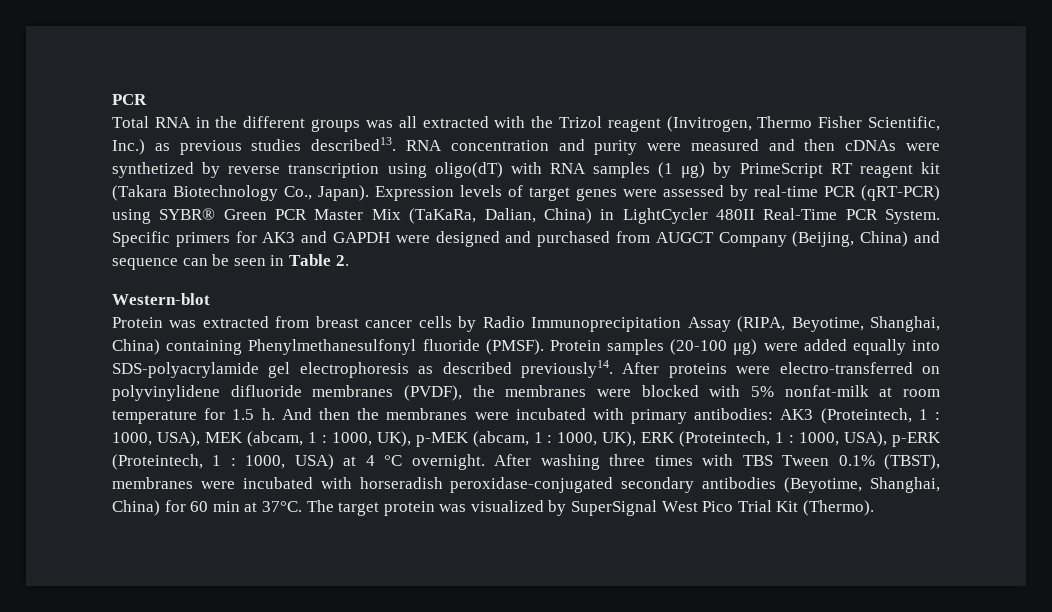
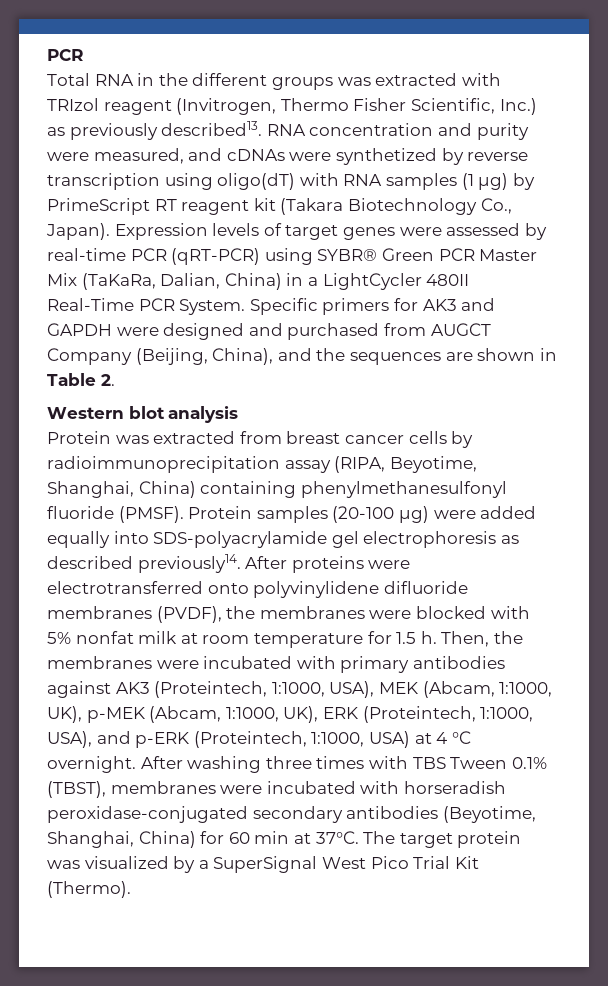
- Total RNA in the different groups was all extracted with the Trizol reagent (Invitrogen, Thermo Fisher Scientific, Inc.) as previous studies described13.
+ Total RNA in the different groups was extracted with TRIzol reagent (Invitrogen, Thermo Fisher Scientific, Inc.) as previously described13.
- RNA concentration and purity were measured and then cDNAs were synthetized by reverse transcription using oligo(dT) with RNA samples (1 μg) by PrimeScript RT reagent kit (Takara Biotechnology Co., Japan).
+ RNA concentration and purity were measured, and cDNAs were synthetized by reverse transcription using oligo(dT) with RNA samples (1 μg) by PrimeScript RT reagent kit (Takara Biotechnology Co., Japan).
- Expression levels of target genes were assessed by real-time PCR (qRT-PCR) using SYBR® Green PCR Master Mix (TaKaRa, Dalian, China) in LightCycler 480II Real-Time PCR System.
+ Expression levels of target genes were assessed by real-time PCR (qRT-PCR) using SYBR® Green PCR Master Mix (TaKaRa, Dalian, China) in a LightCycler 480II Real-Time PCR System.
- Specific primers for AK3 and GAPDH were designed and purchased from AUGCT Company (Beijing, China) and sequence can be seen in Table 2.
+ Specific primers for AK3 and GAPDH were designed and purchased from AUGCT Company (Beijing, China), and the sequences are shown in Table 2.
- Western-blot
+ Western blot analysis
- Protein was extracted from breast cancer cells by Radio Immunoprecipitation Assay (RIPA, Beyotime, Shanghai, China) containing Phenylmethanesulfonyl fluoride (PMSF).
+ Protein was extracted from breast cancer cells by radioimmunoprecipitation assay (RIPA, Beyotime, Shanghai, China) containing phenylmethanesulfonyl fluoride (PMSF).
- After proteins were electro-transferred on polyvinylidene difluoride membranes (PVDF), the membranes were blocked with 5% nonfat-milk at room temperature for 1.5 h.
+ After proteins were electrotransferred onto polyvinylidene difluoride membranes (PVDF), the membranes were blocked with 5% nonfat milk at room temperature for 1.5 h.
- And then the membranes were incubated with primary antibodies: AK3 (Proteintech, 1 : 1000, USA), MEK (abcam, 1 : 1000, UK), p-MEK (abcam, 1 : 1000, UK), ERK (Proteintech, 1 : 1000, USA), p-ERK (Proteintech, 1 : 1000, USA) at 4 °C overnight.
+ Then, the membranes were incubated with primary antibodies against AK3 (Proteintech, 1:1000, USA), MEK (Abcam, 1:1000, UK), p-MEK (Abcam, 1:1000, UK), ERK (Proteintech, 1:1000, USA), and p-ERK (Proteintech, 1:1000, USA) at 4 °C overnight.
- The target protein was visualized by SuperSignal West Pico Trial Kit (Thermo).
+ The target protein was visualized by a SuperSignal West Pico Trial Kit (Thermo).

